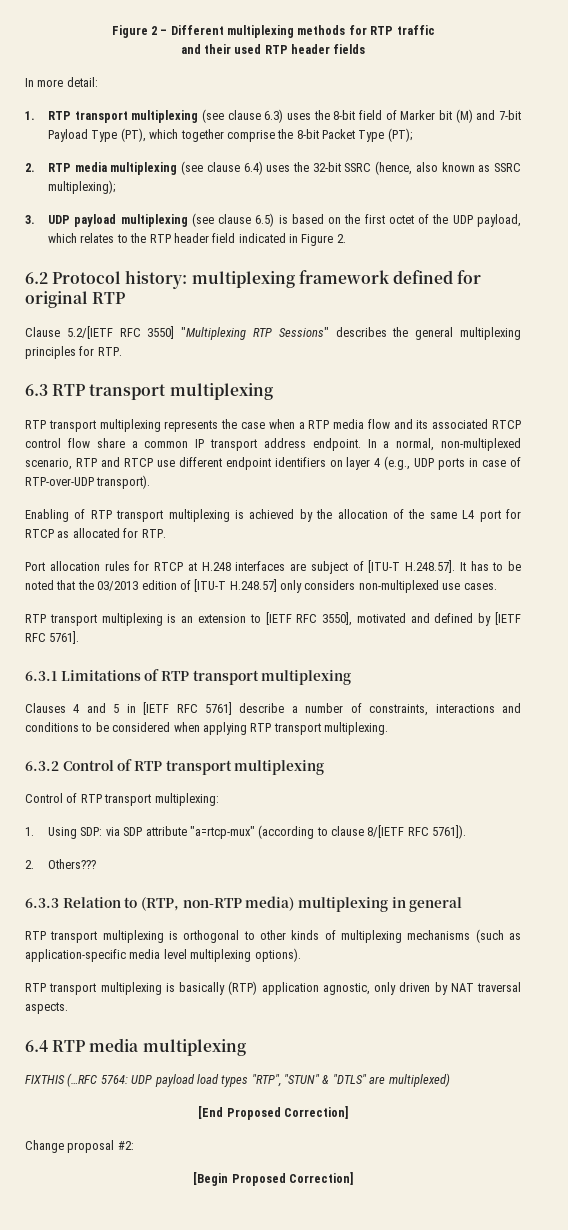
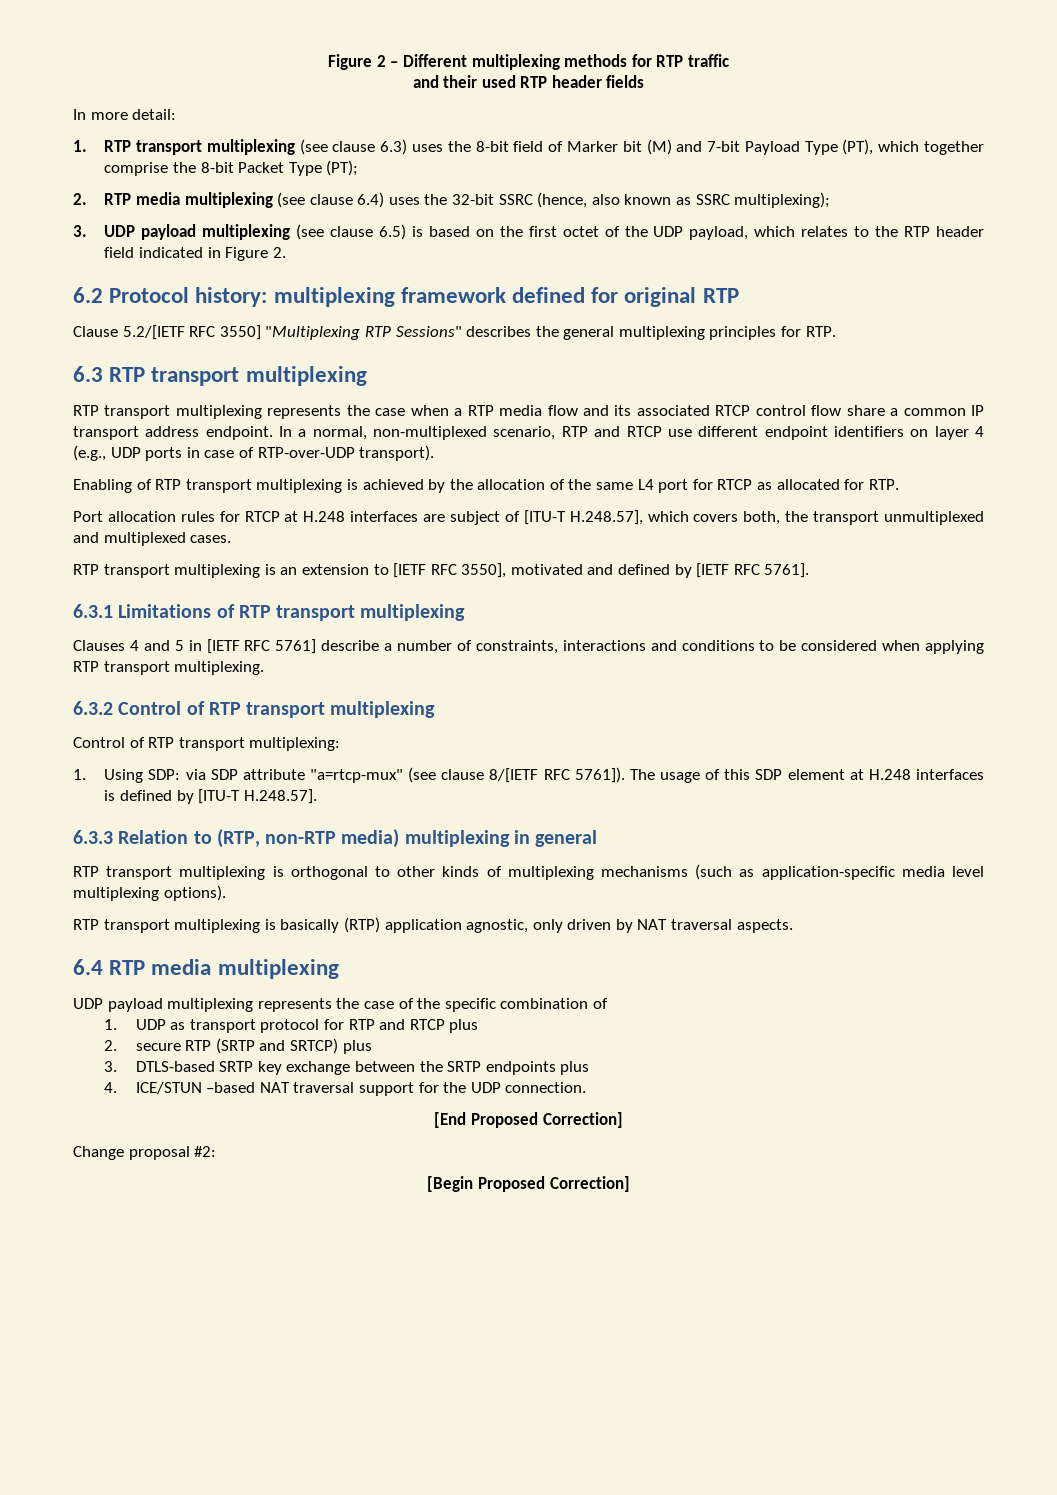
- Port allocation rules for RTCP at H.248 interfaces are subject of [ITU-T H.248.57]. It has to be noted that the 03/2013 edition of [ITU-T H.248.57] only considers non-multiplexed use cases.
+ Port allocation rules for RTCP at H.248 interfaces are subject of [ITU-T H.248.57], which covers both, the transport unmultiplexed and multiplexed cases.
- 1. Using SDP: via SDP attribute "a=rtcp-mux" (according to clause 8/[IETF RFC 5761]).
- 2. Others???
+ 1. Using SDP: via SDP attribute "a=rtcp-mux" (see clause 8/[IETF RFC 5761]). The usage of this SDP element at H.248 interfaces is defined by [ITU-T H.248.57].
- FIXTHIS (…RFC 5764: UDP payload load types "RTP", "STUN" & "DTLS" are multiplexed)
+ UDP payload multiplexing represents the case of the specific combination of
+ 1. UDP as transport protocol for RTP and RTCP plus
+ 2. secure RTP (SRTP and SRTCP) plus
+ 3. DTLS-based SRTP key exchange between the SRTP endpoints plus
+ 4. ICE/STUN –based NAT traversal support for the UDP connection.

